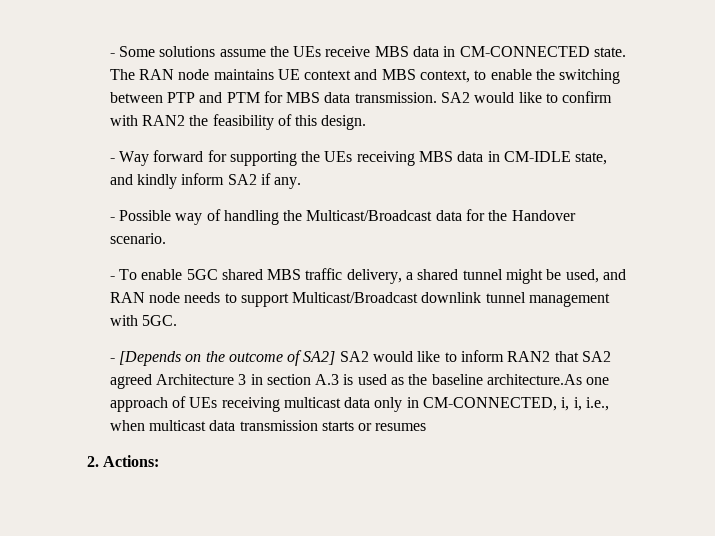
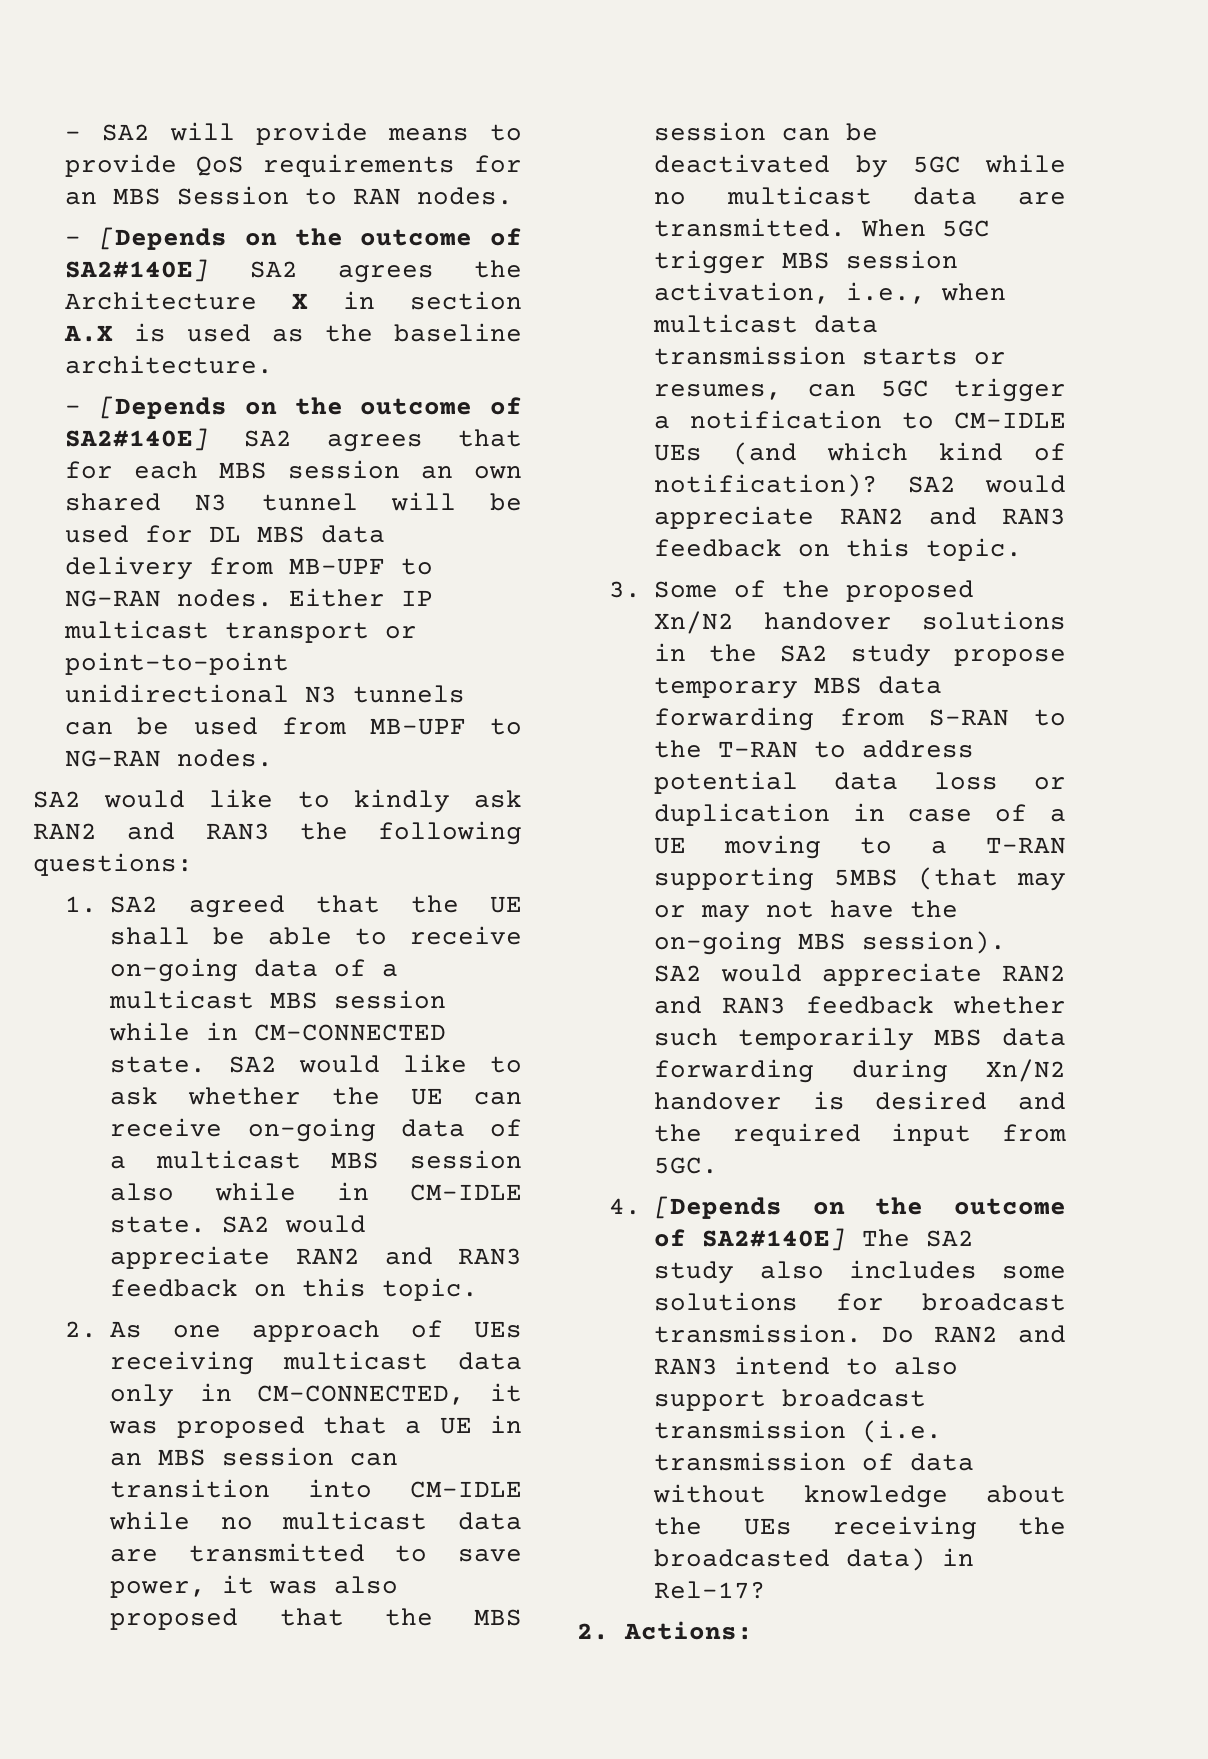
- - Some solutions assume the UEs receive MBS data in CM-CONNECTED state. The RAN node maintains UE context and MBS context, to enable the switching between PTP and PTM for MBS data transmission. SA2 would like to confirm with RAN2 the feasibility of this design.
- - Way forward for supporting the UEs receiving MBS data in CM-IDLE state, and kindly inform SA2 if any.
- - Possible way of handling the Multicast/Broadcast data for the Handover scenario.
- - To enable 5GC shared MBS traffic delivery, a shared tunnel might be used, and RAN node needs to support Multicast/Broadcast downlink tunnel management with 5GC.
- - [Depends on the outcome of SA2] SA2 would like to inform RAN2 that SA2 agreed Architecture 3 in section A.3 is used as the baseline architecture.As one approach of UEs receiving multicast data only in CM-CONNECTED, i, i, i.e., when multicast data transmission starts or resumes
+ - SA2 will provide means to provide QoS requirements for an MBS Session to RAN nodes.
+ - [Depends on the outcome of SA2#140E] SA2 agrees the Architecture X in section A.X is used as the baseline architecture.
+ - [Depends on the outcome of SA2#140E] SA2 agrees that for each MBS session an own shared N3 tunnel will be used for DL MBS data delivery from MB-UPF to NG-RAN nodes. Either IP multicast transport or point-to-point unidirectional N3 tunnels can be used from MB-UPF to NG-RAN nodes.
+ SA2 would like to kindly ask RAN2 and RAN3 the following questions:
+ 1. SA2 agreed that the UE shall be able to receive on-going data of a multicast MBS session while in CM-CONNECTED state. SA2 would like to ask whether the UE can receive on-going data of a multicast MBS session also while in CM-IDLE state. SA2 would appreciate RAN2 and RAN3 feedback on this topic.
+ 2. As one approach of UEs receiving multicast data only in CM-CONNECTED, it was proposed that a UE in an MBS session can transition into CM-IDLE while no multicast data are transmitted to save power, it was also proposed that the MBS session can be deactivated by 5GC while no multicast data are transmitted. When 5GC trigger MBS session activation, i.e., when multicast data transmission starts or resumes, can 5GC trigger a notification to CM-IDLE UEs (and which kind of notification)? SA2 would appreciate RAN2 and RAN3 feedback on this topic.
+ 3. Some of the proposed Xn/N2 handover solutions in the SA2 study propose temporary MBS data forwarding from S-RAN to the T-RAN to address potential data loss or duplication in case of a UE moving to a T-RAN supporting 5MBS (that may or may not have the on-going MBS session). SA2 would appreciate RAN2 and RAN3 feedback whether such temporarily MBS data forwarding during Xn/N2 handover is desired and the required input from 5GC.
+ 4. [Depends on the outcome of SA2#140E] The SA2 study also includes some solutions for broadcast transmission. Do RAN2 and RAN3 intend to also support broadcast transmission (i.e. transmission of data without knowledge about the UEs receiving the broadcasted data) in Rel-17?

